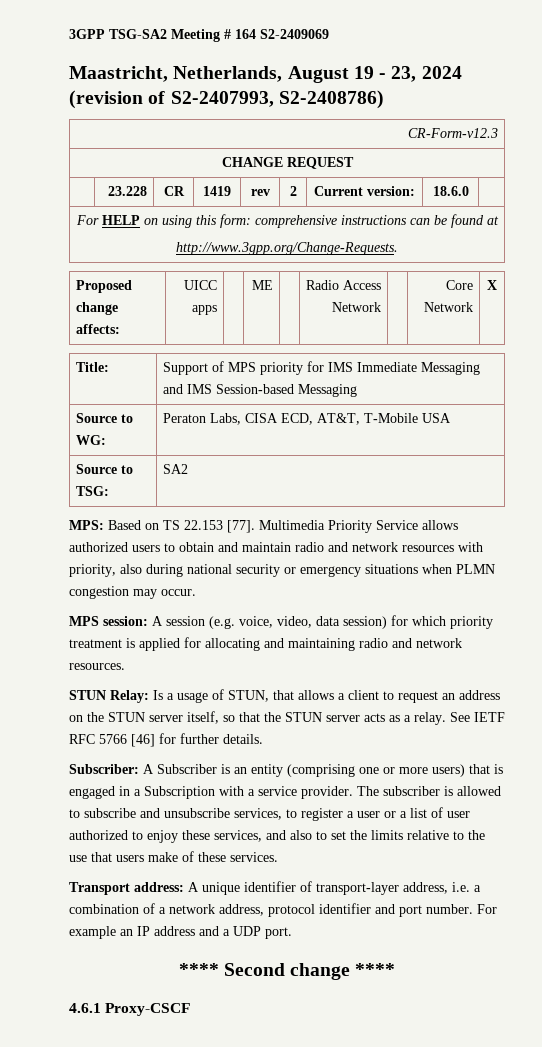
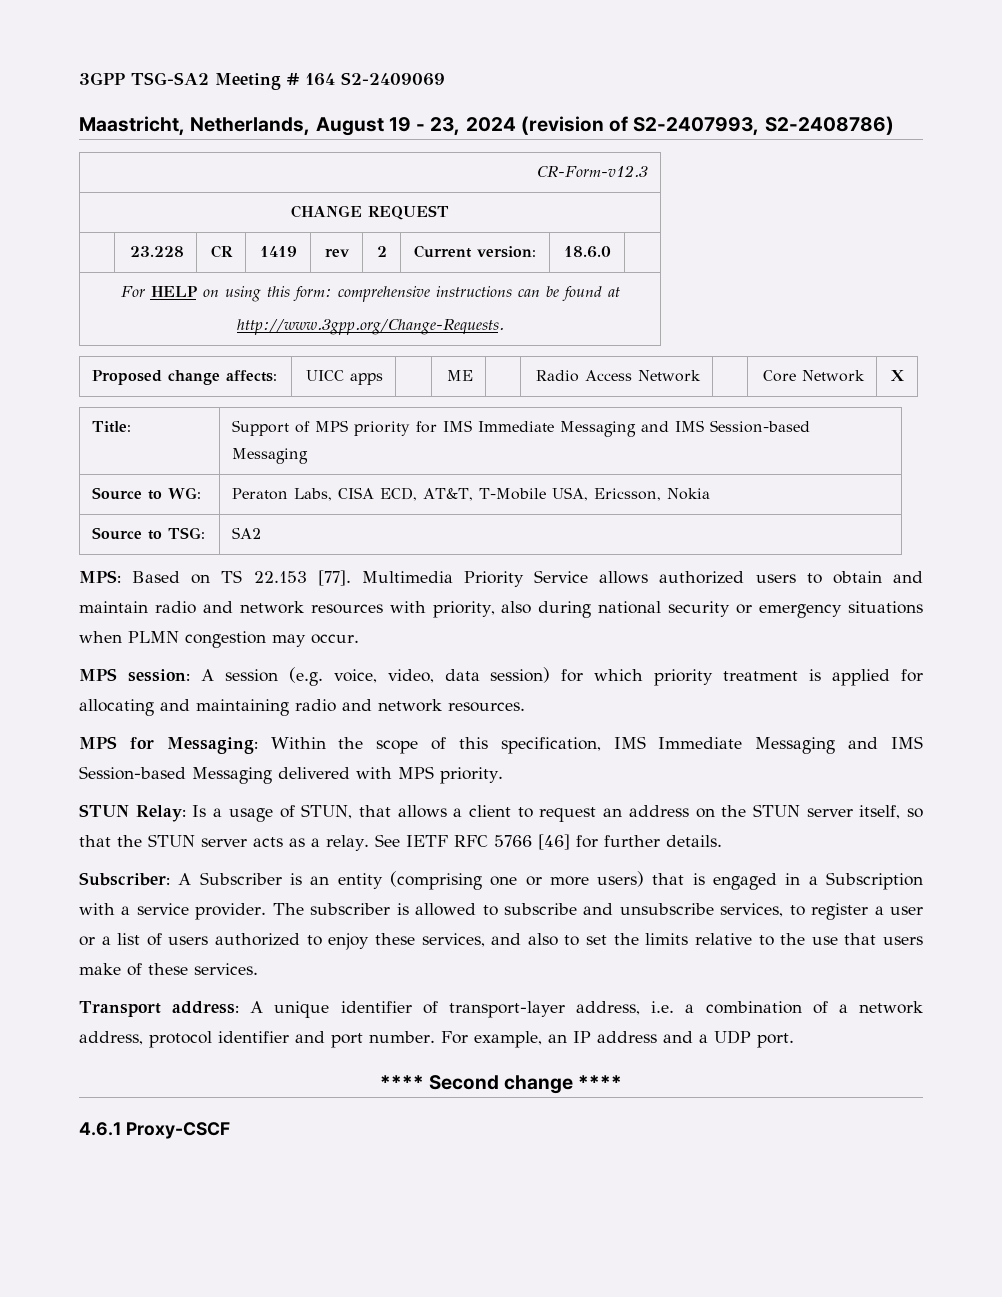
- Source to WG: | Peraton Labs, CISA ECD, AT&T, T-Mobile USA
+ Source to WG: | Peraton Labs, CISA ECD, AT&T, T-Mobile USA, Ericsson, Nokia
+ MPS for Messaging: Within the scope of this specification, IMS Immediate Messaging and IMS Session-based Messaging delivered with MPS priority.
- The subscriber is allowed to subscribe and unsubscribe services, to register a user or a list of user authorized to enjoy these services, and also to set the limits relative to the use that users make of these services.
+ The subscriber is allowed to subscribe and unsubscribe services, to register a user or a list of users authorized to enjoy these services, and also to set the limits relative to the use that users make of these services.
- For example an IP address and a UDP port.
+ For example, an IP address and a UDP port.

